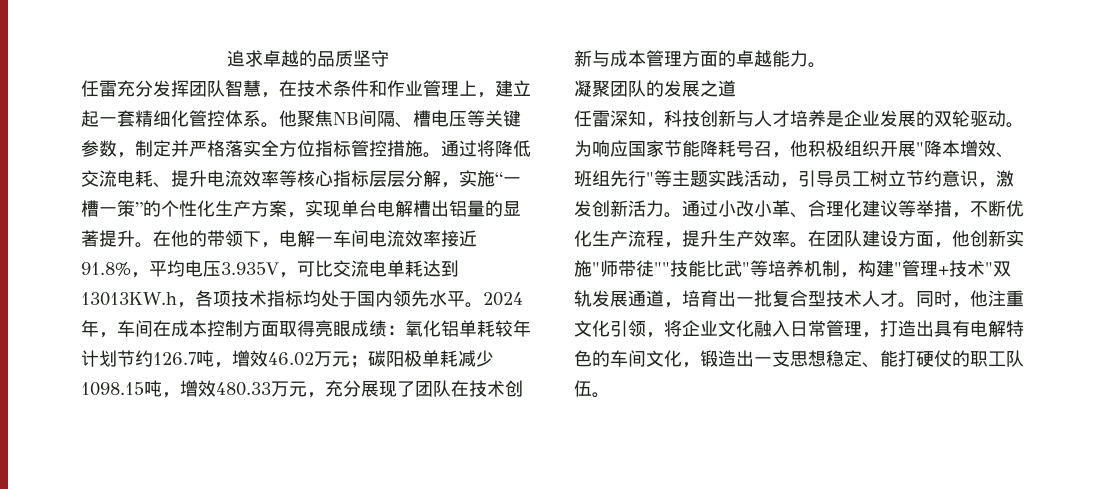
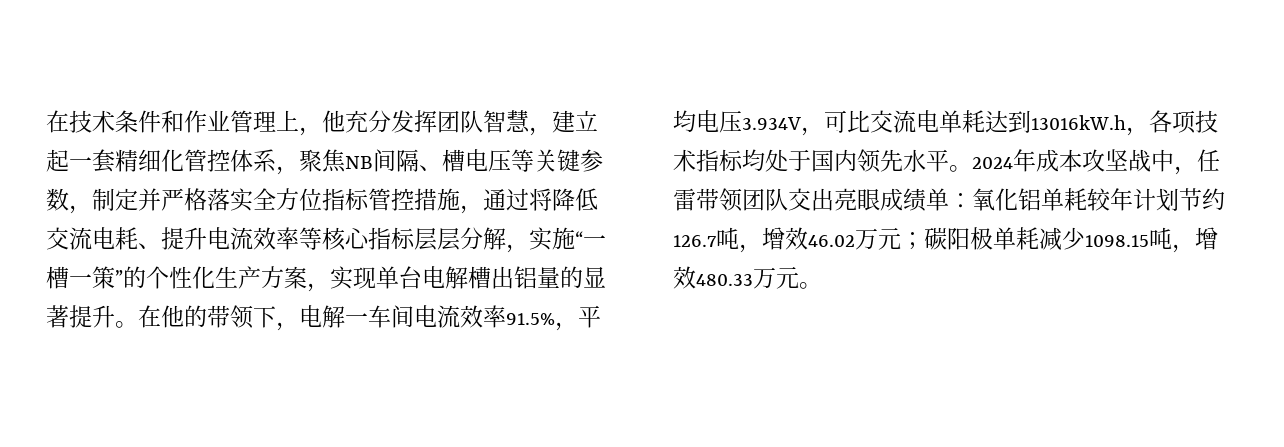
- 追求卓越的品质坚守
- 任雷充分发挥团队智慧，在技术条件和作业管理上，建立起一套精细化管控体系。他聚焦NB间隔、槽电压等关键参数，制定并严格落实全方位指标管控措施。通过将降低交流电耗、提升电流效率等核心指标层层分解，实施“一槽一策”的个性化生产方案，实现单台电解槽出铝量的显著提升。
+ 在技术条件和作业管理上，他充分发挥团队智慧，建立起一套精细化管控体系，聚焦NB间隔、槽电压等关键参数，制定并严格落实全方位指标管控措施，通过将降低交流电耗、提升电流效率等核心指标层层分解，实施“一槽一策”的个性化生产方案，实现单台电解槽出铝量的显著提升。
- 在他的带领下，电解一车间电流效率接近91.8%，平均电压3.935V，可比交流电单耗达到13013KW.h，各项技术指标均处于国内领先水平。
+ 在他的带领下，电解一车间电流效率91.5%，平均电压3.934V，可比交流电单耗达到13016kW.h，各项技术指标均处于国内领先水平。
- 2024年，车间在成本控制方面取得亮眼成绩：氧化铝单耗较年计划节约126.7吨，增效46.02万元；碳阳极单耗减少1098.15吨，增效480.33万元，充分展现了团队在技术创新与成本管理方面的卓越能力。
- 凝聚团队的发展之道
- 任雷深知，科技创新与人才培养是企业发展的双轮驱动。为响应国家节能降耗号召，他积极组织开展"降本增效、班组先行"等主题实践活动，引导员工树立节约意识，激发创新活力。通过小改小革、合理化建议等举措，不断优化生产流程，提升生产效率。在团队建设方面，他创新实施"师带徒""技能比武"等培养机制，构建"管理+技术"双轨发展通道，培育出一批复合型技术人才。同时，他注重文化引领，将企业文化融入日常管理，打造出具有电解特色的车间文化，锻造出一支思想稳定、能打硬仗的职工队伍。
+ 2024年成本攻坚战中，任雷带领团队交出亮眼成绩单：氧化铝单耗较年计划节约126.7吨，增效46.02万元；碳阳极单耗减少1098.15吨，增效480.33万元。

